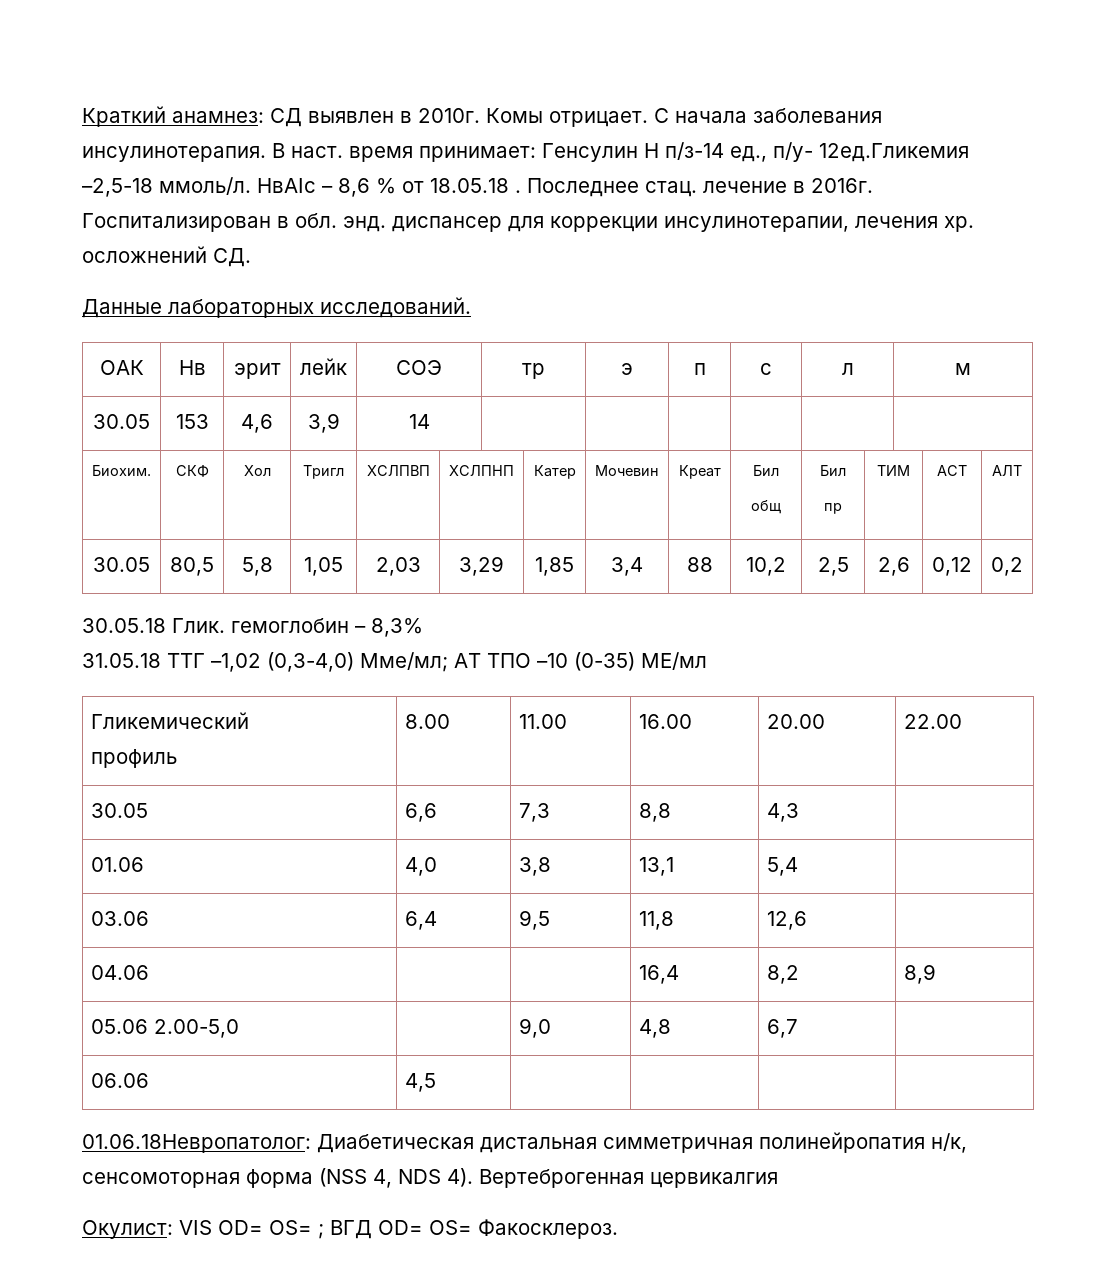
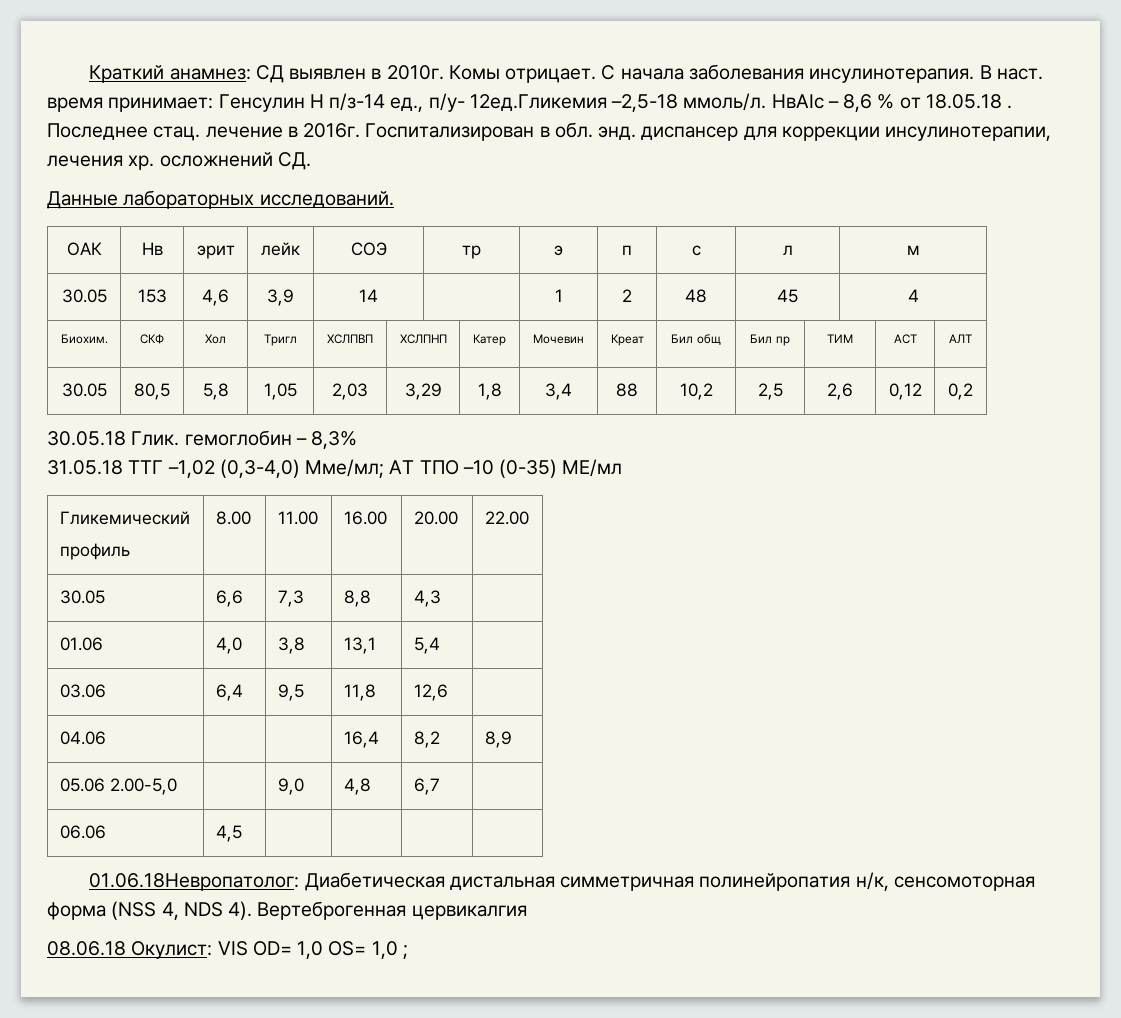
- 30.05 | 153 | 4,6 | 3,9 | 14 | | | | | |
+ 30.05 | 153 | 4,6 | 3,9 | 14 | | 1 | 2 | 48 | 45 | 4
- 30.05 | 80,5 | 5,8 | 1,05 | 2,03 | 3,29 | 1,85 | 3,4 | 88 | 10,2 | 2,5 | 2,6 | 0,12 | 0,2
+ 30.05 | 80,5 | 5,8 | 1,05 | 2,03 | 3,29 | 1,8 | 3,4 | 88 | 10,2 | 2,5 | 2,6 | 0,12 | 0,2
- Окулист: VIS OD= OS= ; ВГД OD= OS= Факосклероз.
+ 08.06.18 Окулист: VIS OD= 1,0 OS= 1,0 ;

